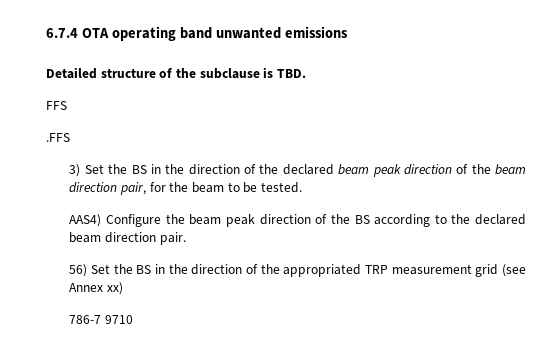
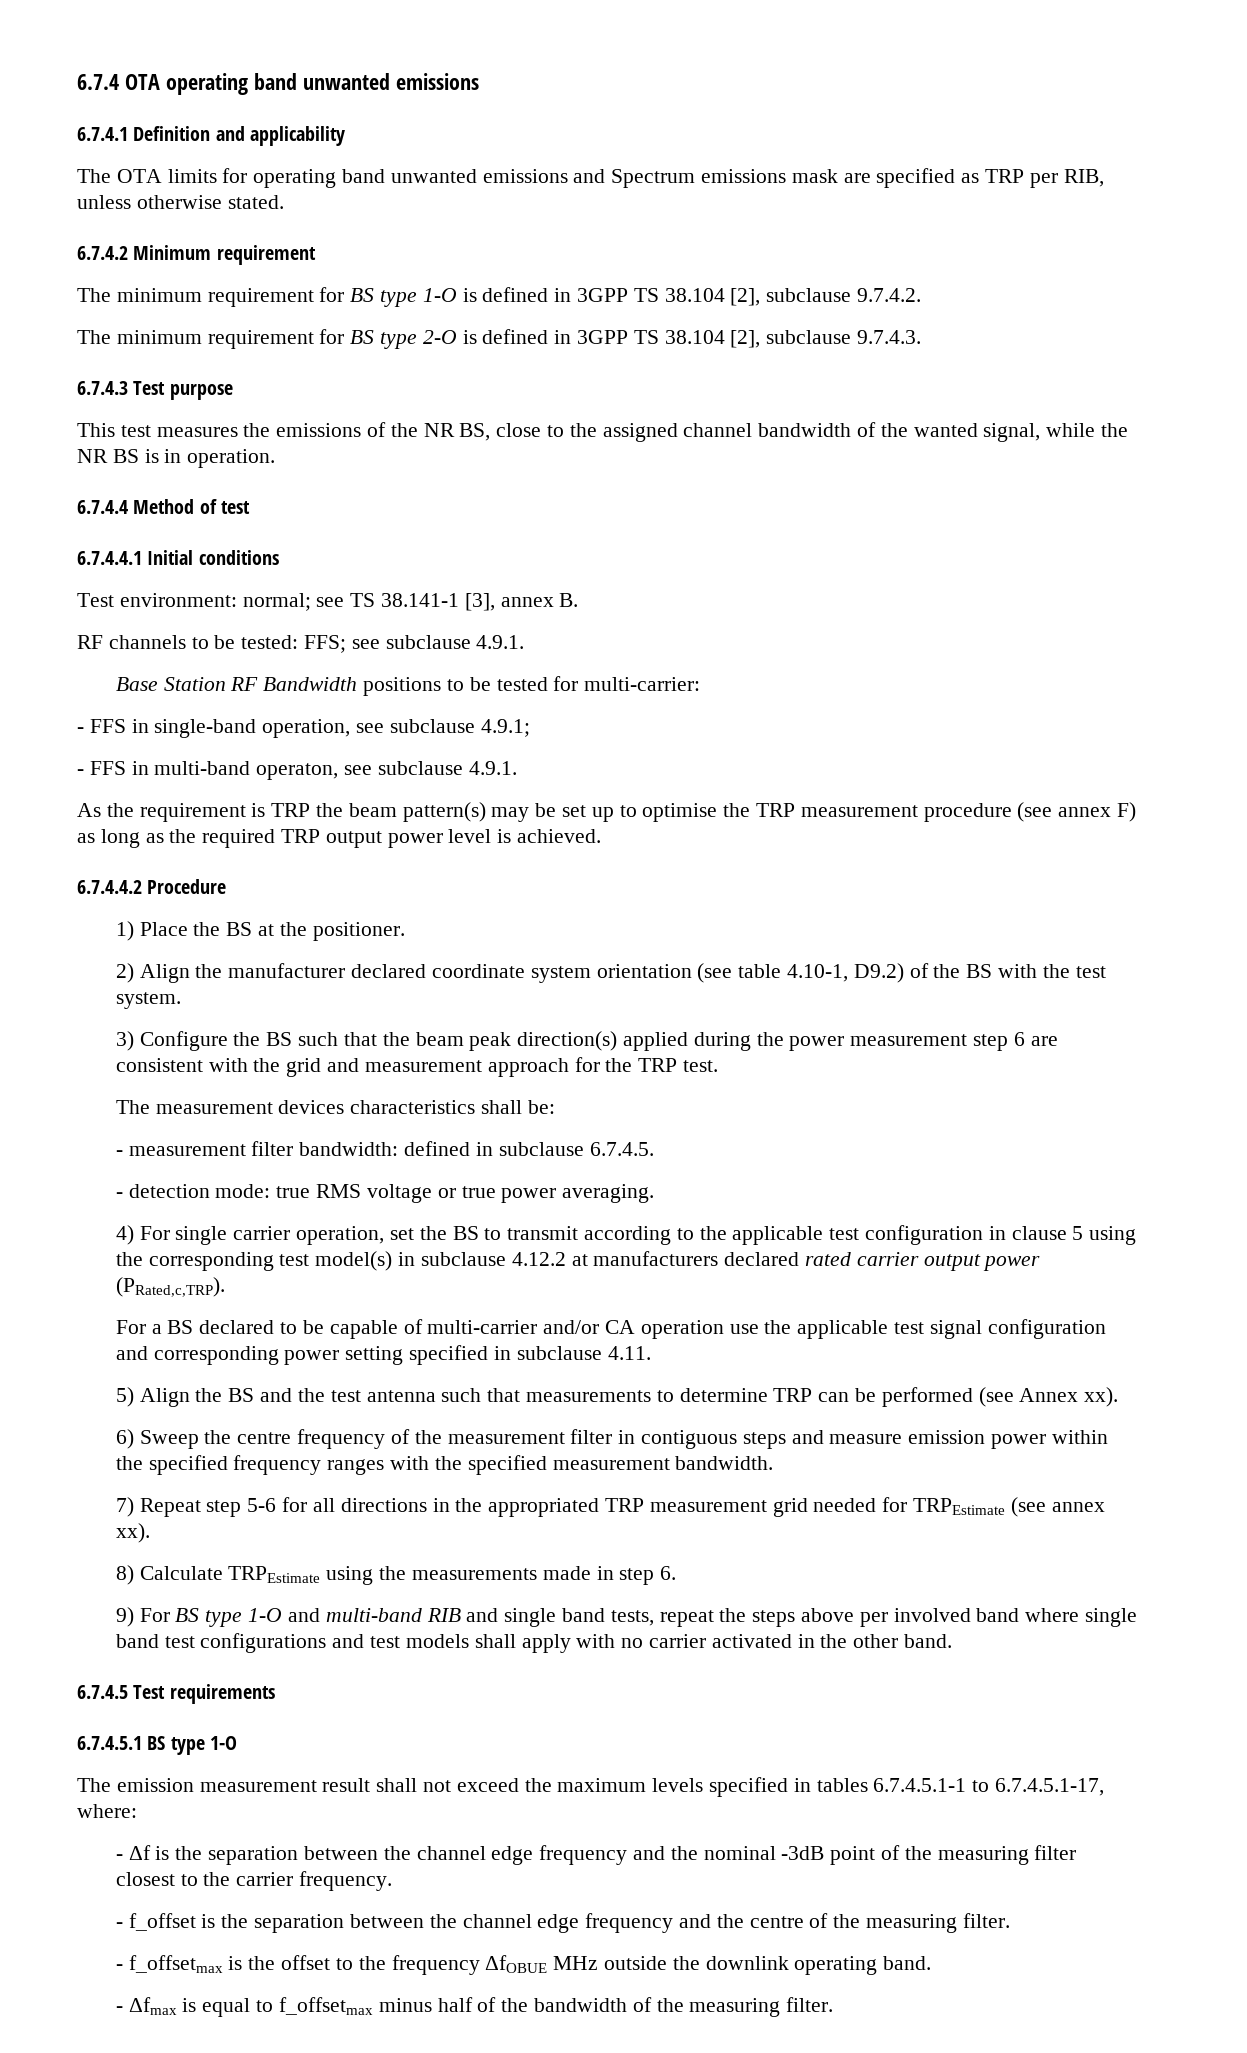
- Detailed structure of the subclause is TBD.
- FFS
- .FFS
+ 6.7.4.1 Definition and applicability
+ The OTA limits for operating band unwanted emissions and Spectrum emissions mask are specified as TRP per RIB, unless otherwise stated.
+ 6.7.4.2 Minimum requirement
+ The minimum requirement for BS type 1-O is defined in 3GPP TS 38.104 [2], subclause 9.7.4.2.
+ The minimum requirement for BS type 2-O is defined in 3GPP TS 38.104 [2], subclause 9.7.4.3.
+ 6.7.4.3 Test purpose
+ This test measures the emissions of the NR BS, close to the assigned channel bandwidth of the wanted signal, while the NR BS is in operation.
+ 6.7.4.4 Method of test
+ 6.7.4.4.1 Initial conditions
+ Test environment: normal; see TS 38.141-1 [3], annex B.
+ RF channels to be tested: FFS; see subclause 4.9.1.
+ Base Station RF Bandwidth positions to be tested for multi-carrier:
+ - FFS in single-band operation, see subclause 4.9.1;
+ - FFS in multi-band operaton, see subclause 4.9.1.
+ As the requirement is TRP the beam pattern(s) may be set up to optimise the TRP measurement procedure (see annex F) as long as the required TRP output power level is achieved.
+ 6.7.4.4.2 Procedure
+ 1) Place the BS at the positioner.
+ 2) Align the manufacturer declared coordinate system orientation (see table 4.10-1, D9.2) of the BS with the test system.
- 3) Set the BS in the direction of the declared beam peak direction of the beam direction pair, for the beam to be tested.
- AAS4) Configure the beam peak direction of the BS according to the declared beam direction pair.
- 56) Set the BS in the direction of the appropriated TRP measurement grid (see Annex xx)
- 786-7 9710
+ 3) Configure the BS such that the beam peak direction(s) applied during the power measurement step 6 are consistent with the grid and measurement approach for the TRP test.
+ The measurement devices characteristics shall be:
+ - measurement filter bandwidth: defined in subclause 6.7.4.5.
+ - detection mode: true RMS voltage or true power averaging.
+ 4) For single carrier operation, set the BS to transmit according to the applicable test configuration in clause 5 using the corresponding test model(s) in subclause 4.12.2 at manufacturers declared rated carrier output power (PRated,c,TRP).
+ For a BS declared to be capable of multi-carrier and/or CA operation use the applicable test signal configuration and corresponding power setting specified in subclause 4.11.
+ 5) Align the BS and the test antenna such that measurements to determine TRP can be performed (see Annex xx).
+ 6) Sweep the centre frequency of the measurement filter in contiguous steps and measure emission power within the specified frequency ranges with the specified measurement bandwidth.
+ 7) Repeat step 5-6 for all directions in the appropriated TRP measurement grid needed for TRPEstimate (see annex xx).
+ 8) Calculate TRPEstimate using the measurements made in step 6.
+ 9) For BS type 1-O and multi-band RIB and single band tests, repeat the steps above per involved band where single band test configurations and test models shall apply with no carrier activated in the other band.
+ 6.7.4.5 Test requirements
+ 6.7.4.5.1 BS type 1-O
+ The emission measurement result shall not exceed the maximum levels specified in tables 6.7.4.5.1-1 to 6.7.4.5.1-17, where:
+ - Δf is the separation between the channel edge frequency and the nominal -3dB point of the measuring filter closest to the carrier frequency.
+ - f_offset is the separation between the channel edge frequency and the centre of the measuring filter.
+ - f_offsetmax is the offset to the frequency ΔfOBUE MHz outside the downlink operating band.
+ - Δfmax is equal to f_offsetmax minus half of the bandwidth of the measuring filter.

